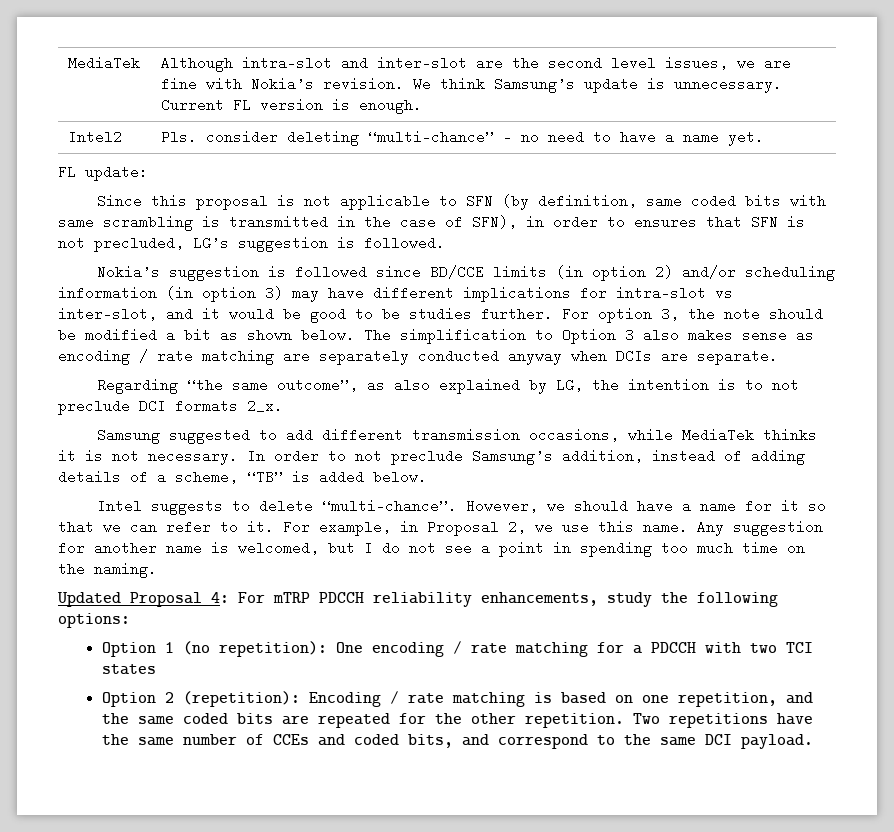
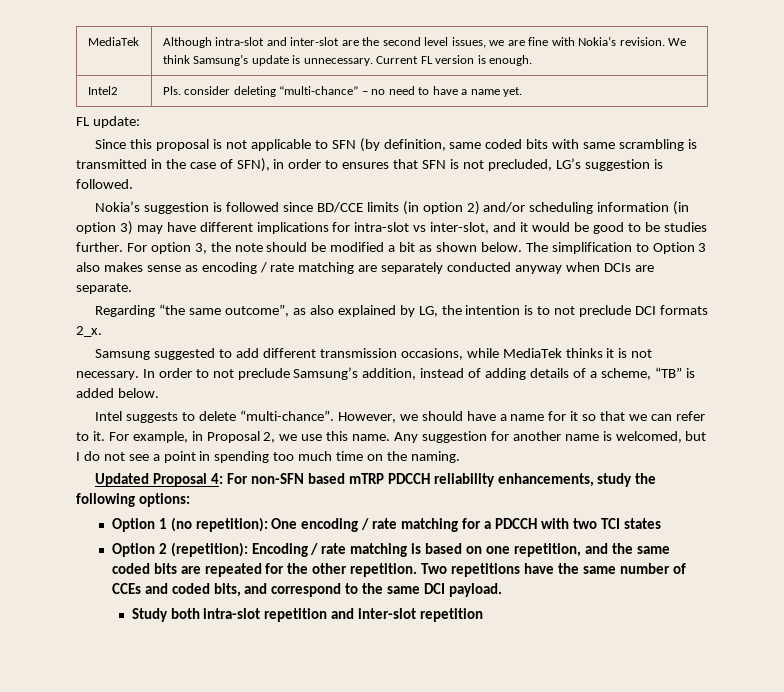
- Updated Proposal 4: For mTRP PDCCH reliability enhancements, study the following options:
+ Updated Proposal 4: For non-SFN based mTRP PDCCH reliability enhancements, study the following options:
+ Study both intra-slot repetition and inter-slot repetition

